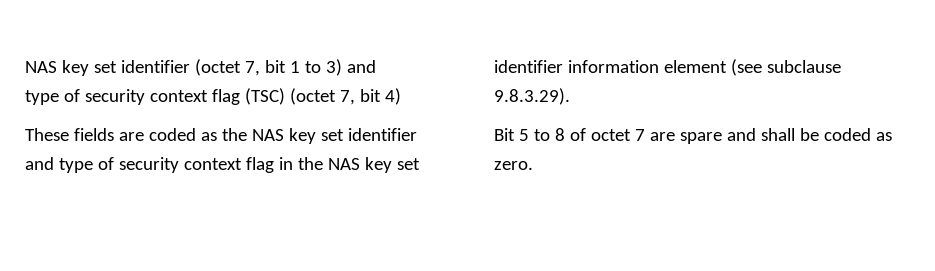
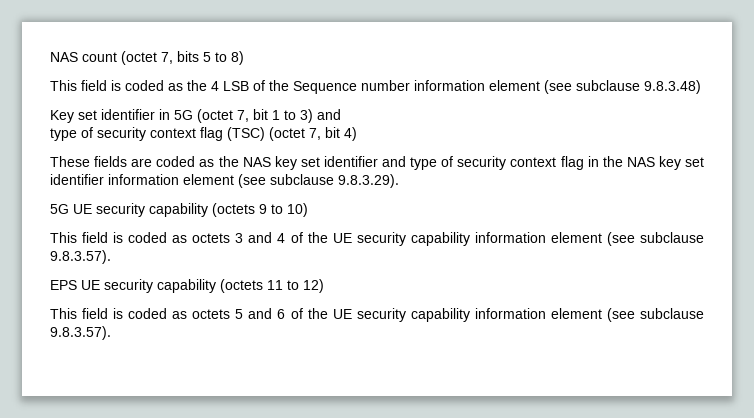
- NAS key set identifier (octet 7, bit 1 to 3) and
+ NAS count (octet 7, bits 5 to 8)
+ This field is coded as the 4 LSB of the Sequence number information element (see subclause 9.8.3.48)
+ Key set identifier in 5G (octet 7, bit 1 to 3) and
- Bit 5 to 8 of octet 7 are spare and shall be coded as zero.
+ 5G UE security capability (octets 9 to 10)
+ This field is coded as octets 3 and 4 of the UE security capability information element (see subclause 9.8.3.57).
+ EPS UE security capability (octets 11 to 12)
+ This field is coded as octets 5 and 6 of the UE security capability information element (see subclause 9.8.3.57).

